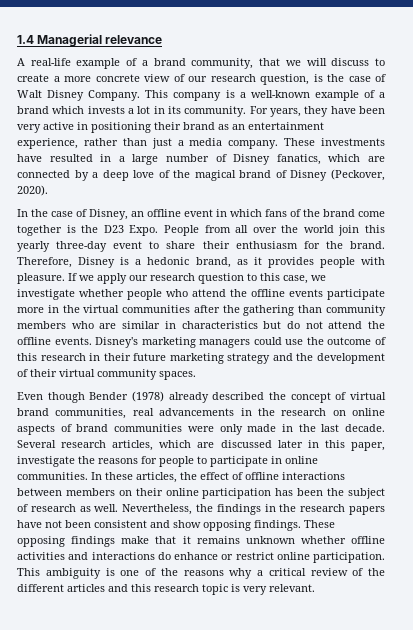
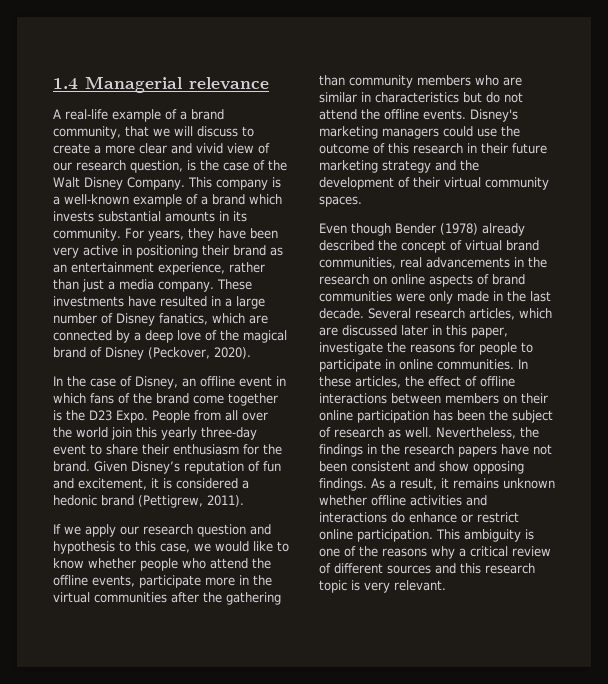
- A real-life example of a brand community, that we will discuss to create a more concrete view of our research question, is the case of Walt Disney Company.
+ A real-life example of a brand community, that we will discuss to create a more clear and vivid view of our research question, is the case of the Walt Disney Company.
- This company is a well-known example of a brand which invests a lot in its community.
+ This company is a well-known example of a brand which invests substantial amounts in its community.
- Therefore, Disney is a hedonic brand, as it provides people with pleasure. If we apply our research question to this case, we investigate whether people who attend the offline events participate more in the virtual communities after the gathering than community members who are similar in characteristics but do not attend the offline events.
+ Given Disney’s reputation of fun and excitement, it is considered a hedonic brand (Pettigrew, 2011).
+ If we apply our research question and hypothesis to this case, we would like to know whether people who attend the offline events, participate more in the virtual communities after the gathering than community members who are similar in characteristics but do not attend the offline events.
- These opposing findings make that it remains unknown whether offline activities and interactions do enhance or restrict online participation.
+ As a result, it remains unknown whether offline activities and interactions do enhance or restrict online participation.
- This ambiguity is one of the reasons why a critical review of the different articles and this research topic is very relevant.
+ This ambiguity is one of the reasons why a critical review of different sources and this research topic is very relevant.

